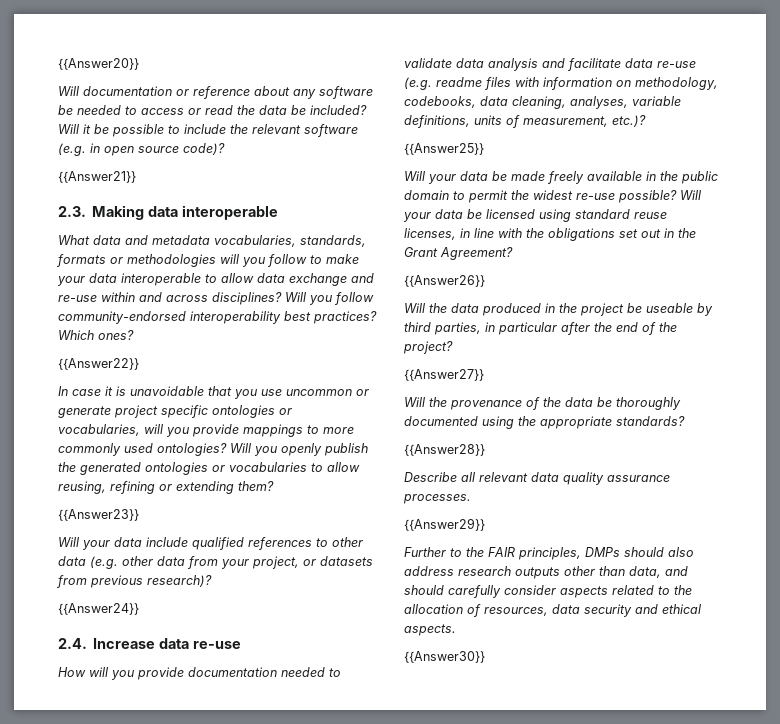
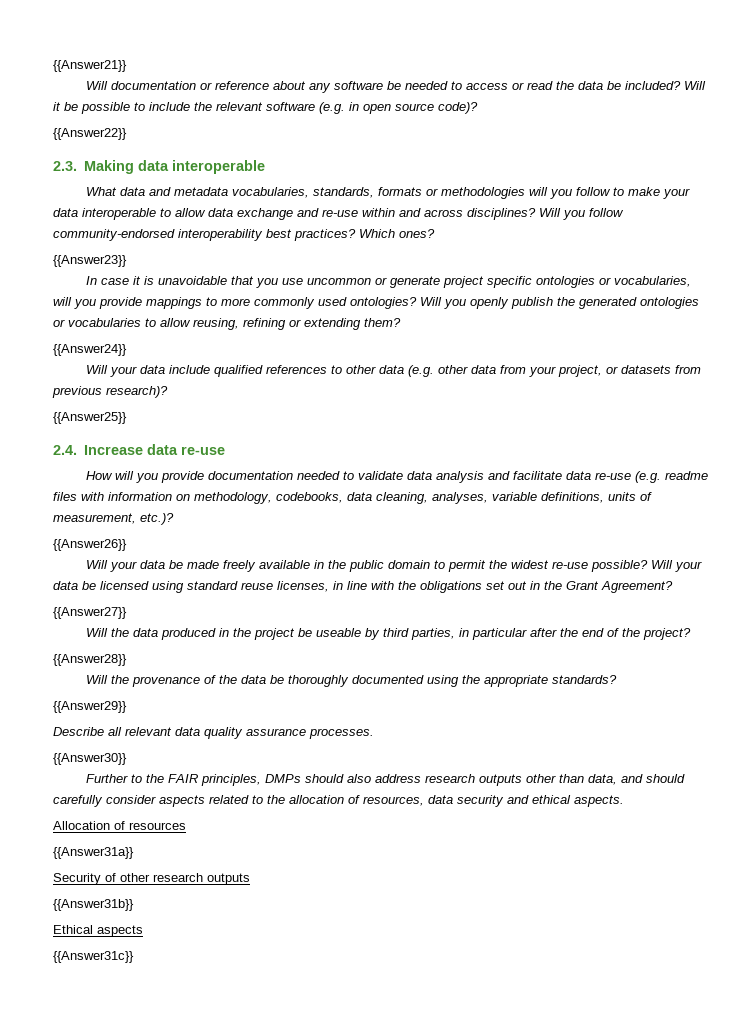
- {{Answer20}}
+ {{Answer21}}
- {{Answer21}}
+ {{Answer22}}
- {{Answer22}}
+ {{Answer23}}
- {{Answer23}}
+ {{Answer24}}
- {{Answer24}}
+ {{Answer25}}
- {{Answer25}}
+ {{Answer26}}
- {{Answer26}}
+ {{Answer27}}
- {{Answer27}}
+ {{Answer28}}
- {{Answer28}}
+ {{Answer29}}
- {{Answer29}}
+ {{Answer30}}
- {{Answer30}}
+ Allocation of resources
+ {{Answer31a}}
+ Security of other research outputs
+ {{Answer31b}}
+ Ethical aspects
+ {{Answer31c}}

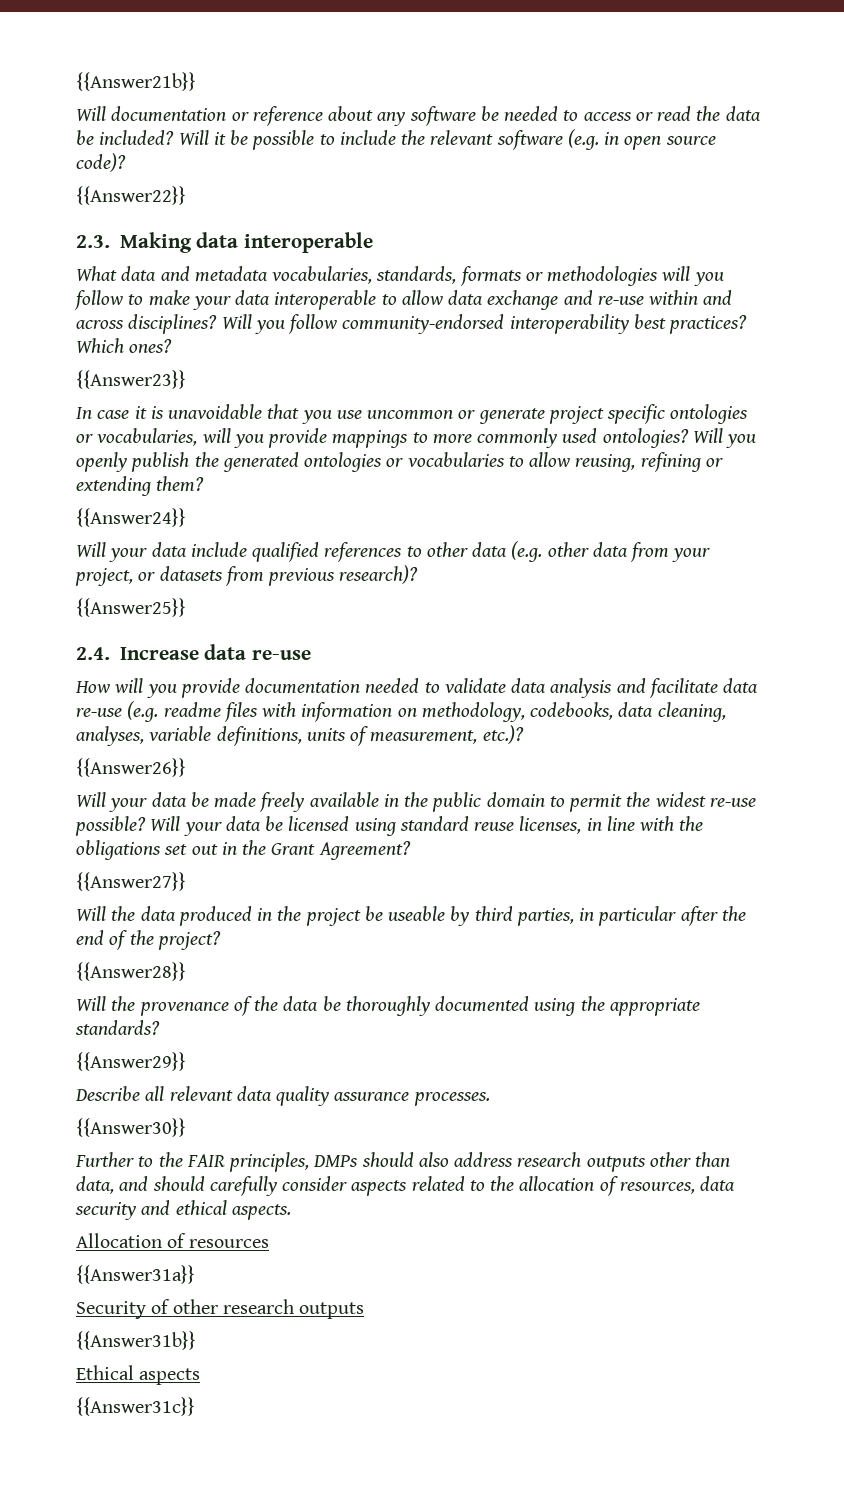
- {{Answer21}}
+ {{Answer21b}}

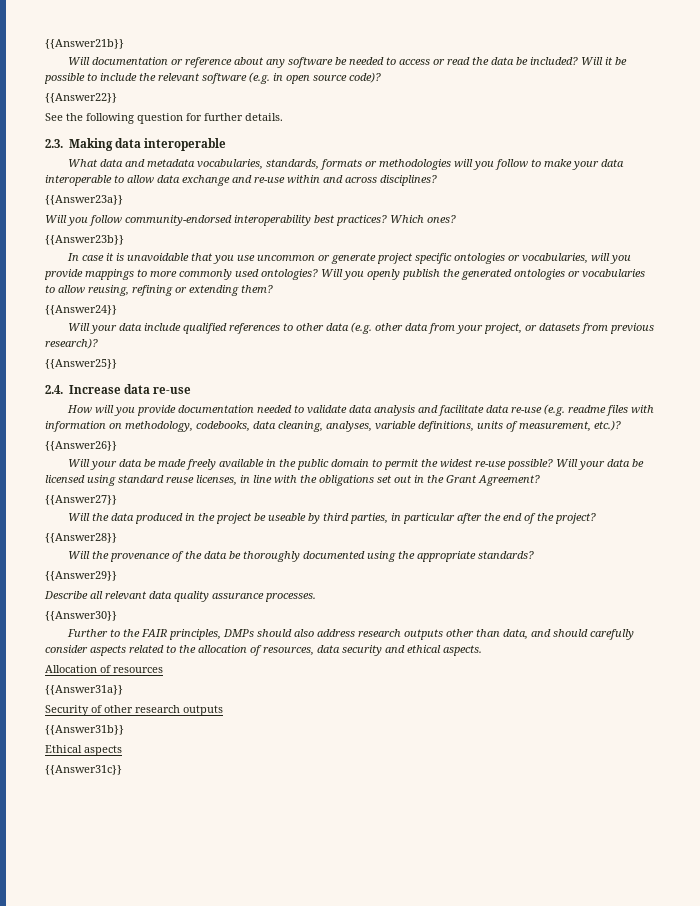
+ See the following question for further details.
- What data and metadata vocabularies, standards, formats or methodologies will you follow to make your data interoperable to allow data exchange and re-use within and across disciplines? Will you follow community-endorsed interoperability best practices?
+ What data and metadata vocabularies, standards, formats or methodologies will you follow to make your data interoperable to allow data exchange and re-use within and across disciplines?
+ {{Answer23a}}
+ Will you follow community-endorsed interoperability best practices?
- {{Answer23}}
+ {{Answer23b}}

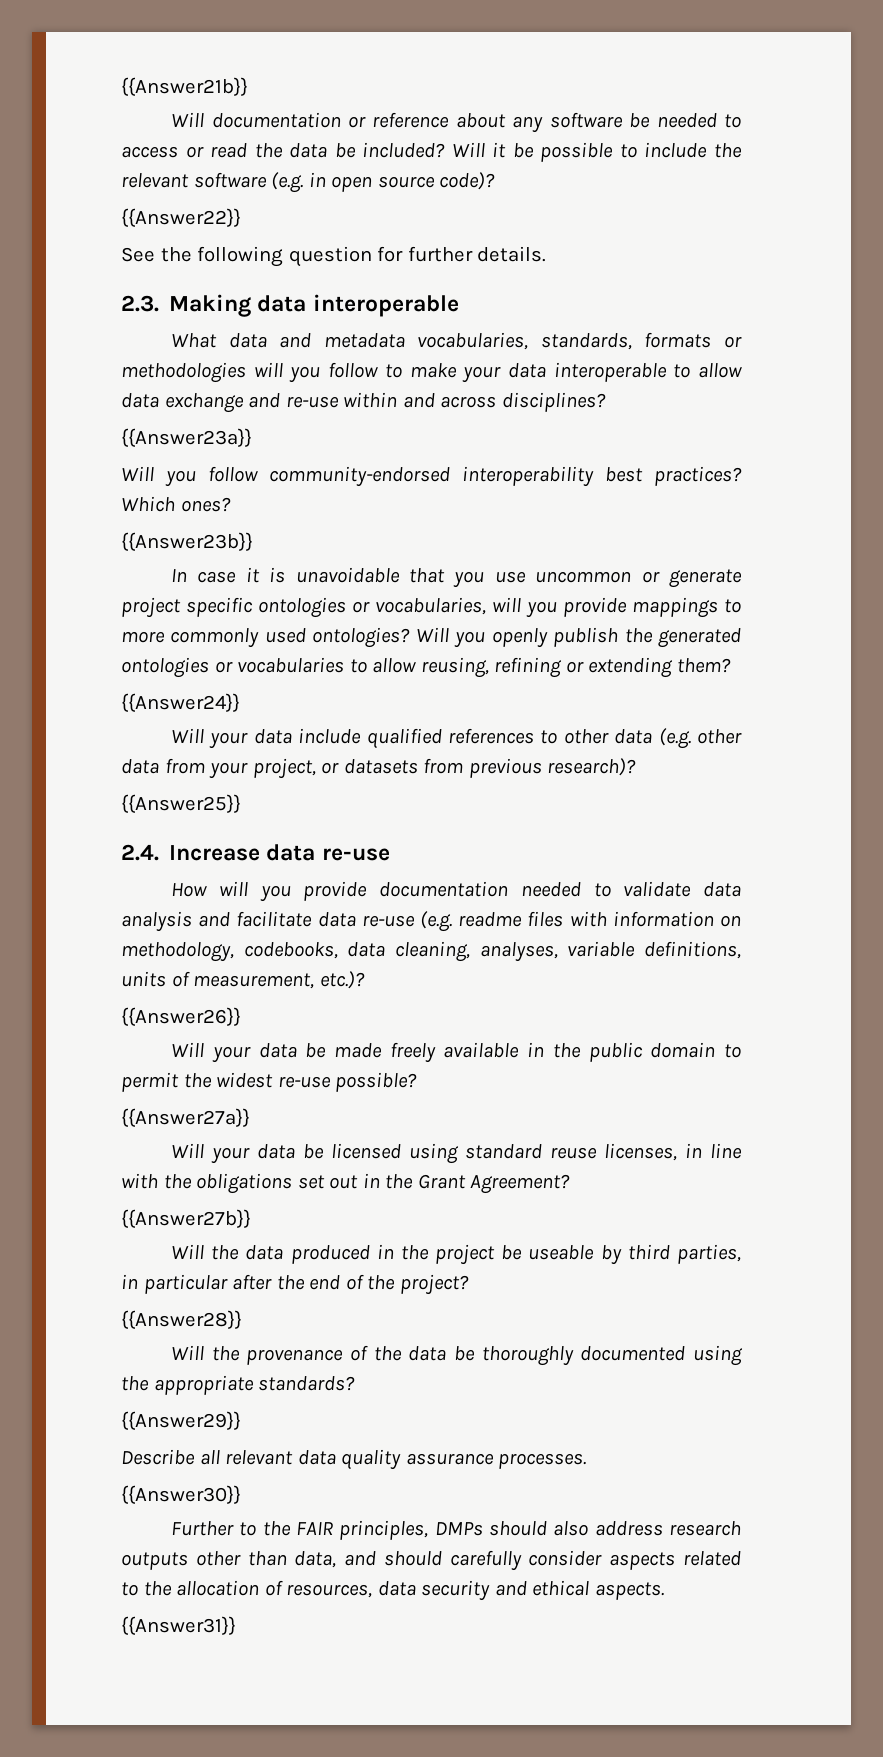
- Will your data be made freely available in the public domain to permit the widest re-use possible? Will your data be licensed using standard reuse licenses, in line with the obligations set out in the Grant Agreement?
+ Will your data be made freely available in the public domain to permit the widest re-use possible?
+ {{Answer27a}}
+ Will your data be licensed using standard reuse licenses, in line with the obligations set out in the Grant Agreement?
- {{Answer27}}
+ {{Answer27b}}
- Allocation of resources
- {{Answer31a}}
- Security of other research outputs
- {{Answer31b}}
- Ethical aspects
- {{Answer31c}}
+ {{Answer31}}

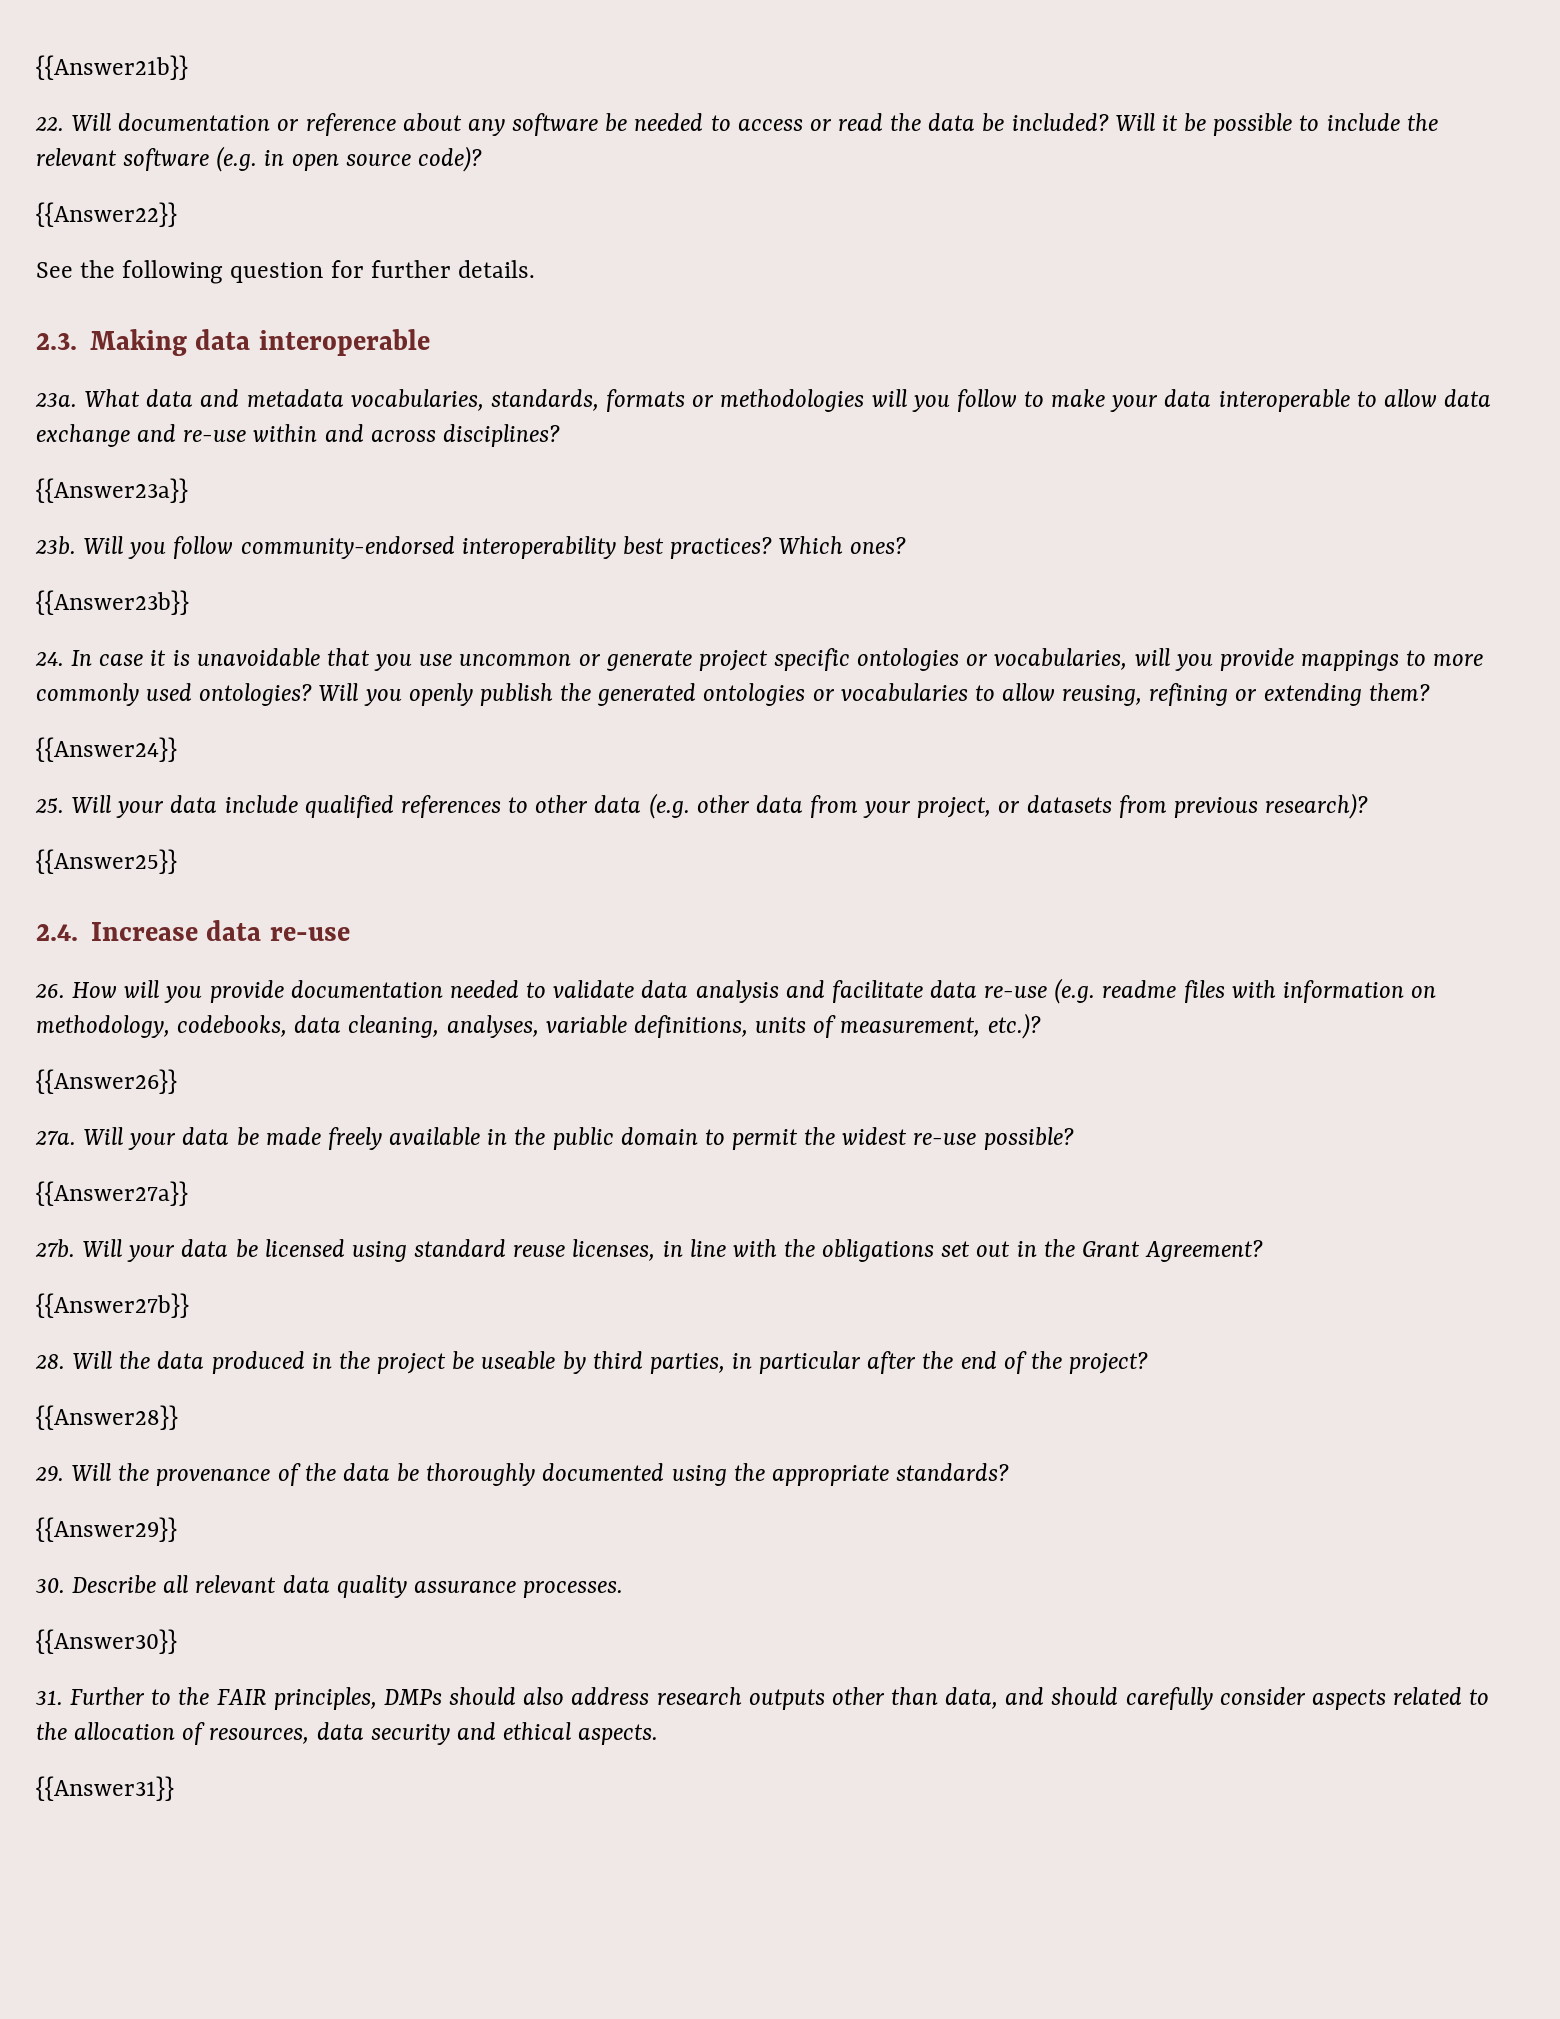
- Will documentation or reference about any software be needed to access or read the data be included?
+ 22. Will documentation or reference about any software be needed to access or read the data be included?
+ 23a.
+ 23b.
- In case it is unavoidable that you use uncommon or generate project specific ontologies or vocabularies, will you provide mappings to more commonly used ontologies?
+ 24. In case it is unavoidable that you use uncommon or generate project specific ontologies or vocabularies, will you provide mappings to more commonly used ontologies?
- Will your data include qualified references to other data (e.g. other data from your project, or datasets from previous research)?
+ 25. Will your data include qualified references to other data (e.g. other data from your project, or datasets from previous research)?
- How will you provide documentation needed to validate data analysis and facilitate data re-use (e.g. readme files with information on methodology, codebooks, data cleaning, analyses, variable definitions, units of measurement, etc.)?
+ 26. How will you provide documentation needed to validate data analysis and facilitate data re-use (e.g. readme files with information on methodology, codebooks, data cleaning, analyses, variable definitions, units of measurement, etc.)?
+ 27a.
+ 27b.
- Will the data produced in the project be useable by third parties, in particular after the end of the project?
+ 28. Will the data produced in the project be useable by third parties, in particular after the end of the project?
- Will the provenance of the data be thoroughly documented using the appropriate standards?
+ 29. Will the provenance of the data be thoroughly documented using the appropriate standards?
- Describe all relevant data quality assurance processes.
+ 30. Describe all relevant data quality assurance processes.
- Further to the FAIR principles, DMPs should also address research outputs other than data, and should carefully consider aspects related to the allocation of resources, data security and ethical aspects.
+ 31. Further to the FAIR principles, DMPs should also address research outputs other than data, and should carefully consider aspects related to the allocation of resources, data security and ethical aspects.

